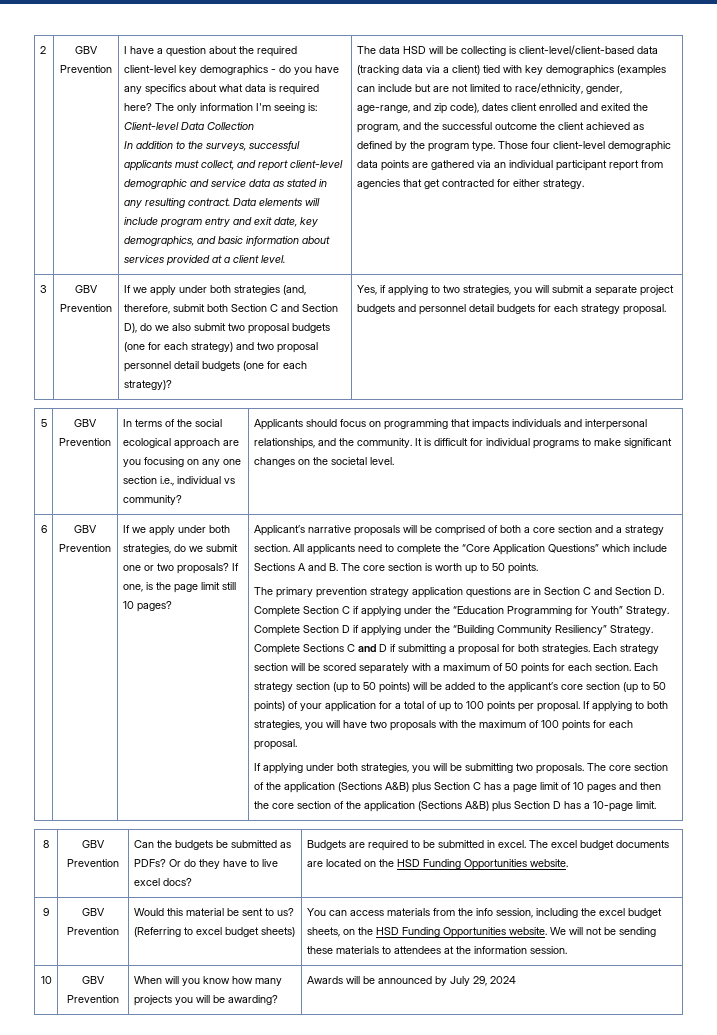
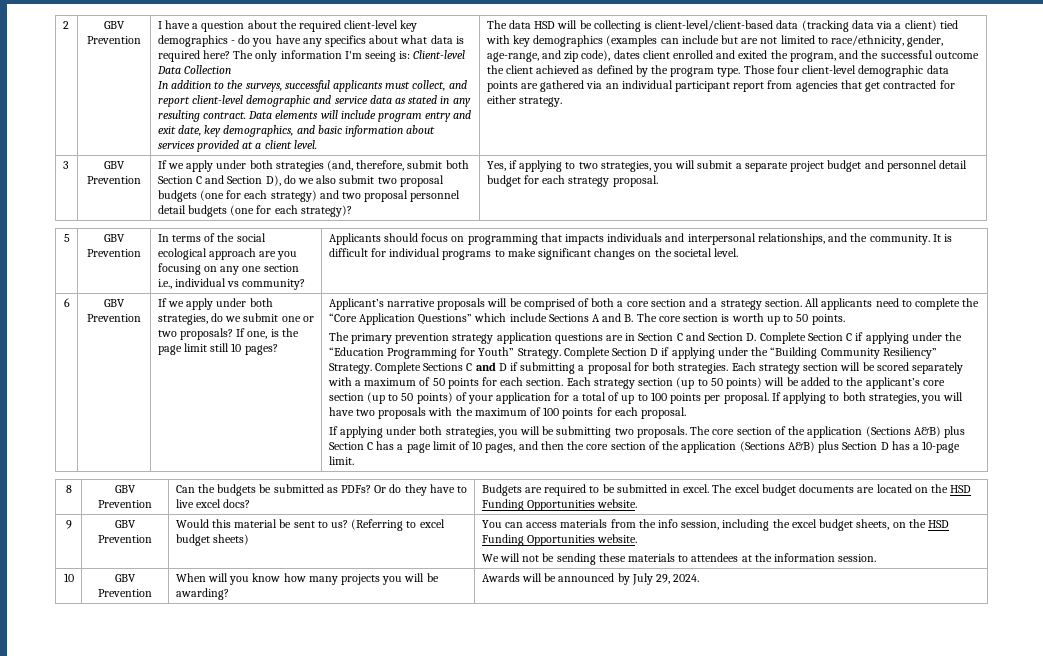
- Yes, if applying to two strategies, you will submit a separate project budgets and personnel detail budgets for each strategy proposal.
+ Yes, if applying to two strategies, you will submit a separate project budget and personnel detail budget for each strategy proposal.
- The core section of the application (Sections A&B) plus Section C has a page limit of 10 pages and then the core section of the application (Sections A&B) plus Section D has a 10-page limit.
+ The core section of the application (Sections A&B) plus Section C has a page limit of 10 pages, and then the core section of the application (Sections A&B) plus Section D has a 10-page limit.
- You can access materials from the info session, including the excel budget sheets, on the HSD Funding Opportunities website. We will not be sending these materials to attendees at the information session.
+ You can access materials from the info session, including the excel budget sheets, on the HSD Funding Opportunities website.
+ We will not be sending these materials to attendees at the information session.
- 10 | GBV Prevention | When will you know how many projects you will be awarding? | Awards will be announced by July 29, 2024
+ 10 | GBV Prevention | When will you know how many projects you will be awarding? | Awards will be announced by July 29, 2024.

